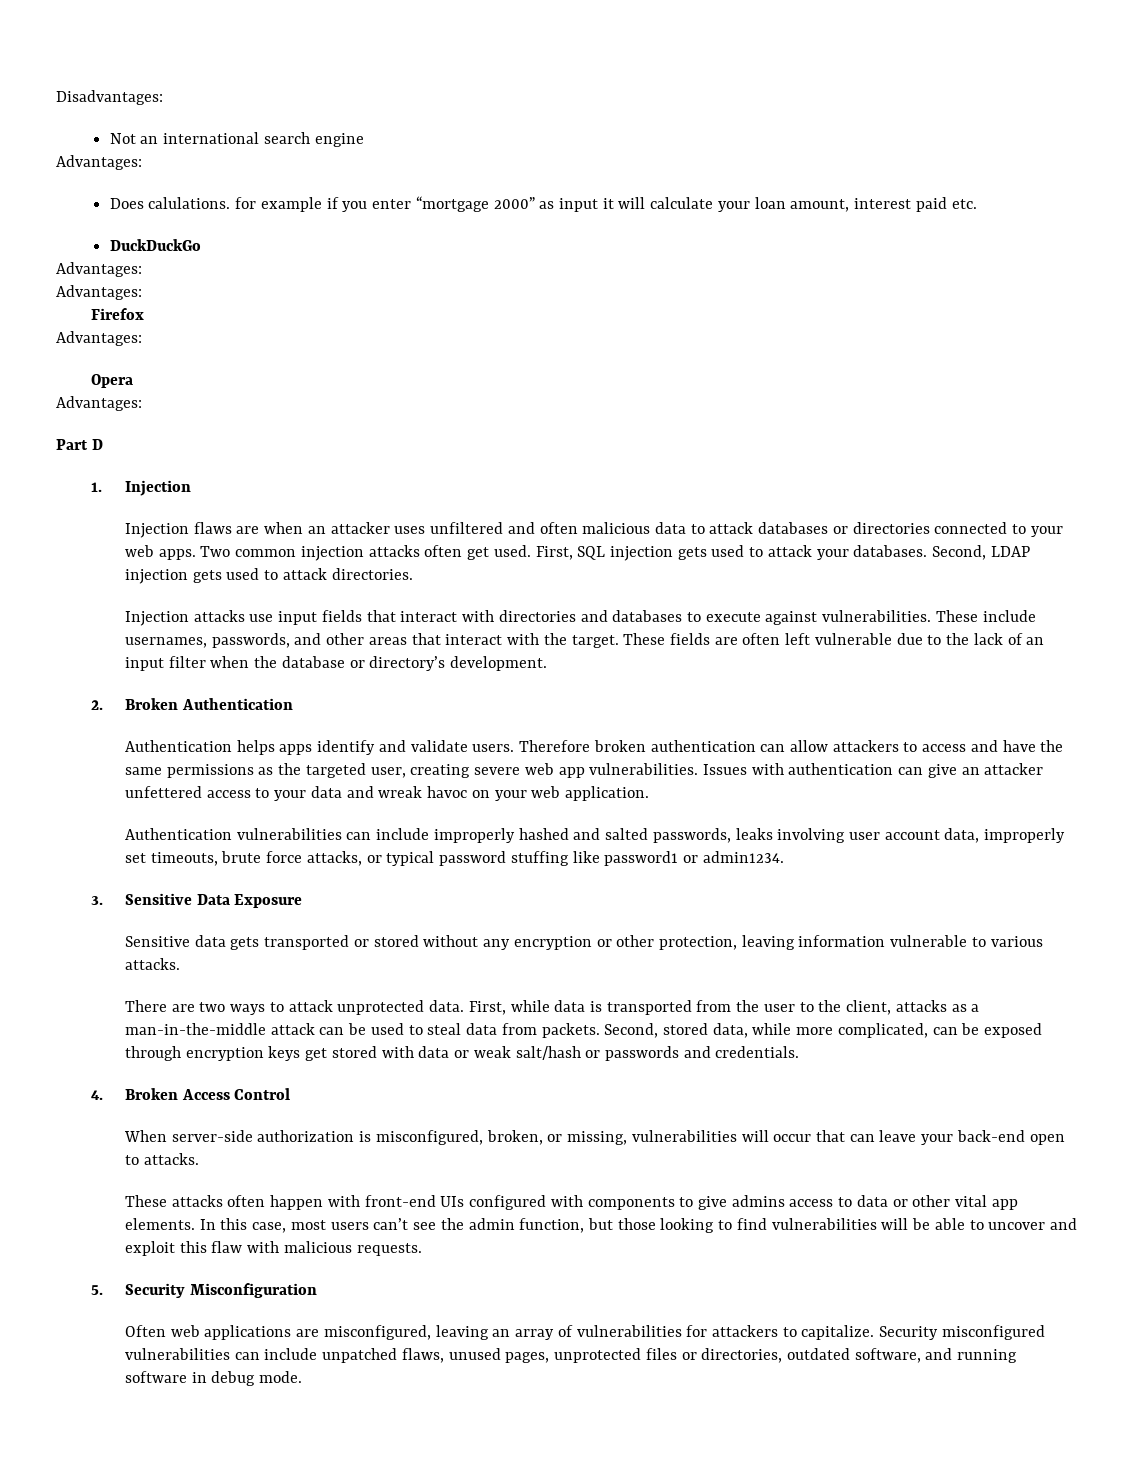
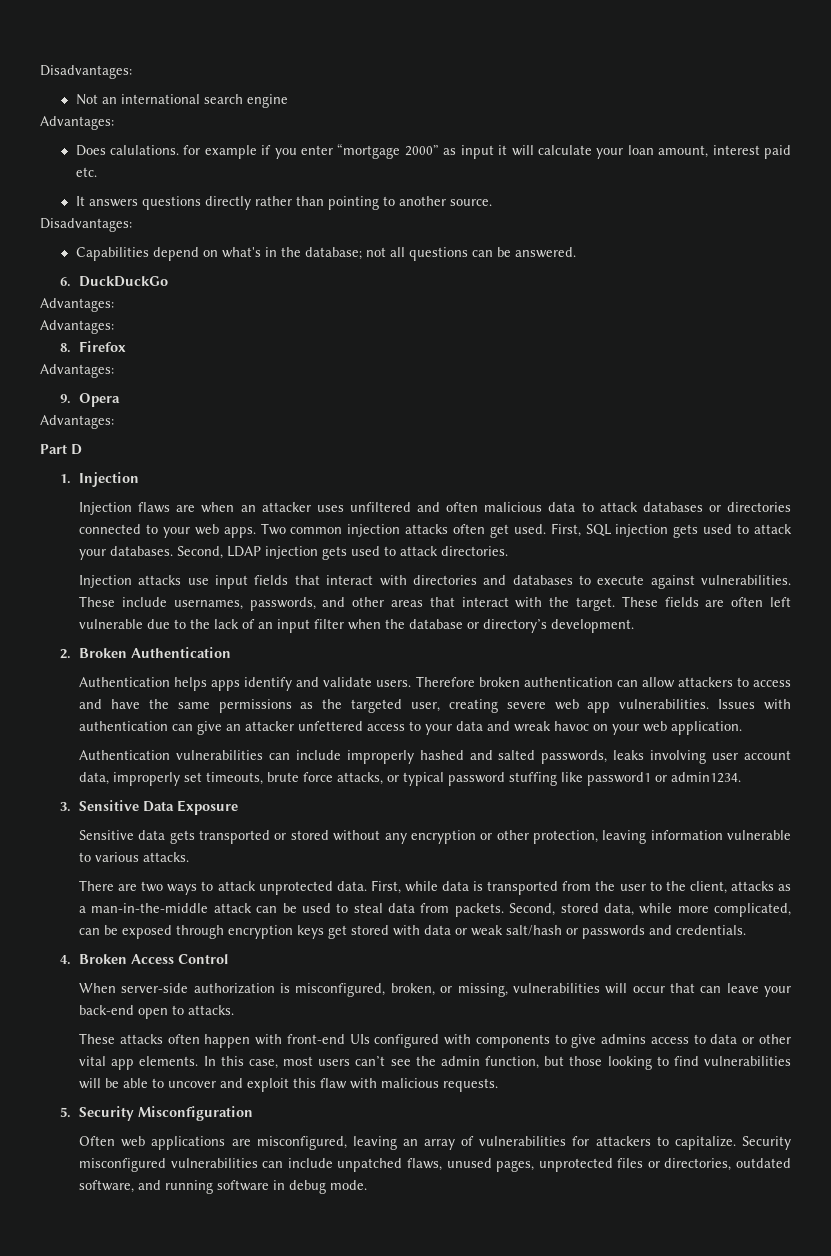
- DuckDuckGo
+ It answers questions directly rather than pointing to another source.
+ Disadvantages:
+ Capabilities depend on what's in the database; not all questions can be answered.
+ 6. DuckDuckGo
- Firefox
+ 8. Firefox
- Opera
+ 9. Opera

